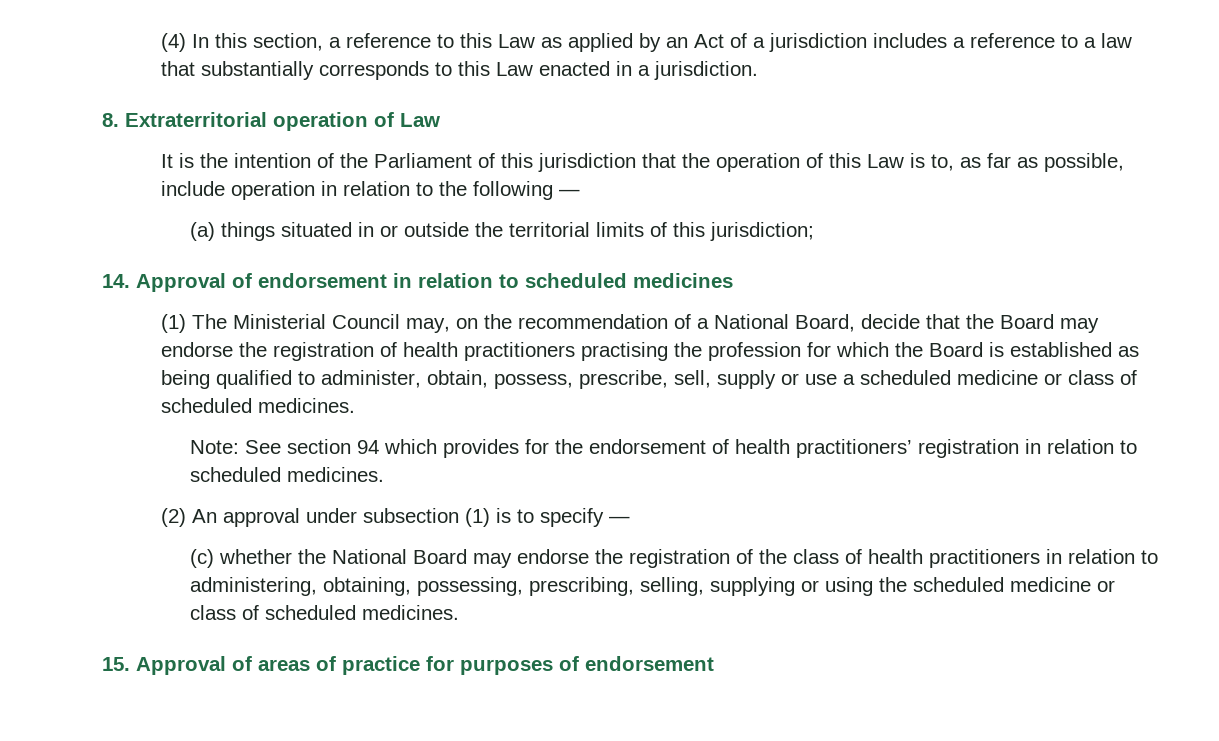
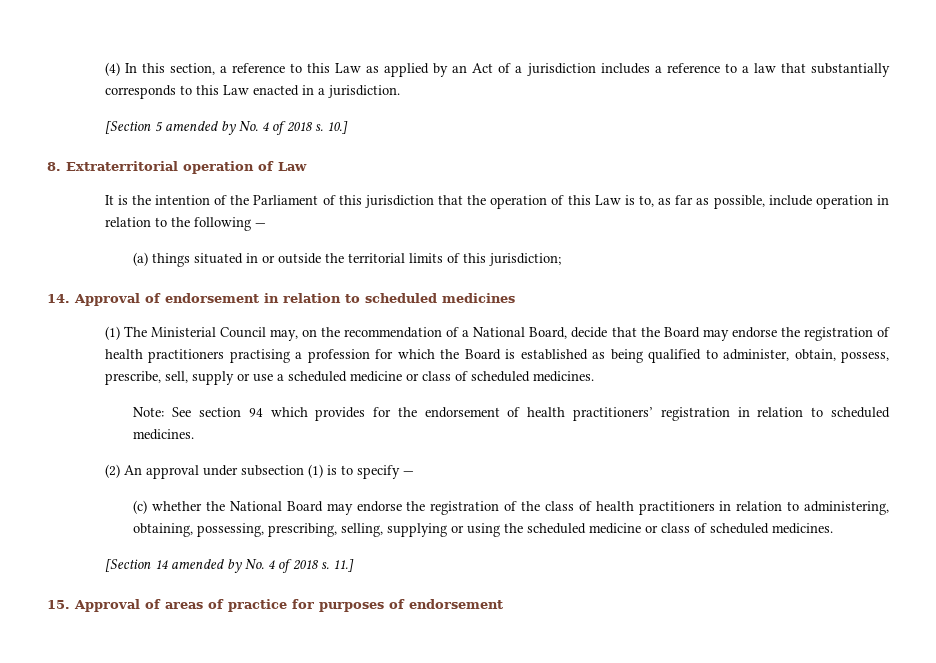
+ [Section 5 amended by No. 4 of 2018 s. 10.]
- (1) The Ministerial Council may, on the recommendation of a National Board, decide that the Board may endorse the registration of health practitioners practising the profession for which the Board is established as being qualified to administer, obtain, possess, prescribe, sell, supply or use a scheduled medicine or class of scheduled medicines.
+ (1) The Ministerial Council may, on the recommendation of a National Board, decide that the Board may endorse the registration of health practitioners practising a profession for which the Board is established as being qualified to administer, obtain, possess, prescribe, sell, supply or use a scheduled medicine or class of scheduled medicines.
+ [Section 14 amended by No. 4 of 2018 s. 11.]

